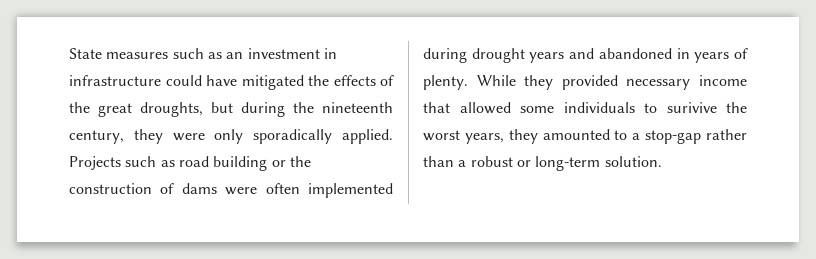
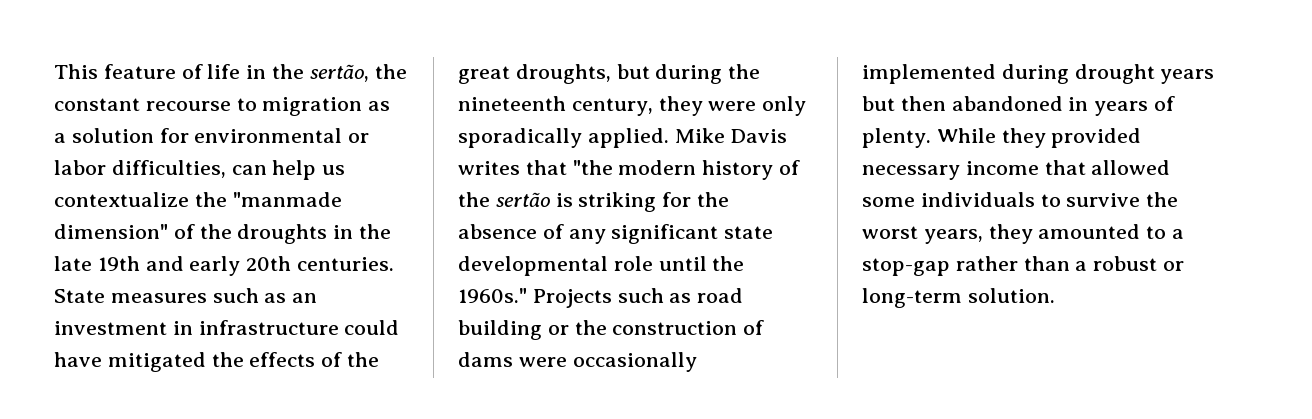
+ This feature of life in the sertão, the constant recourse to migration as a solution for environmental or labor difficulties, can help us contextualize the "manmade dimension" of the droughts in the late 19th and early 20th centuries.
+ Mike Davis writes that "the modern history of the sertão is striking for the absence of any significant state developmental role until the 1960s."
- Projects such as road building or the construction of dams were often implemented during drought years and abandoned in years of plenty.
+ Projects such as road building or the construction of dams were occasionally implemented during drought years but then abandoned in years of plenty.
- While they provided necessary income that allowed some individuals to surivive the worst years, they amounted to a stop-gap rather than a robust or long-term solution.
+ While they provided necessary income that allowed some individuals to survive the worst years, they amounted to a stop-gap rather than a robust or long-term solution.

